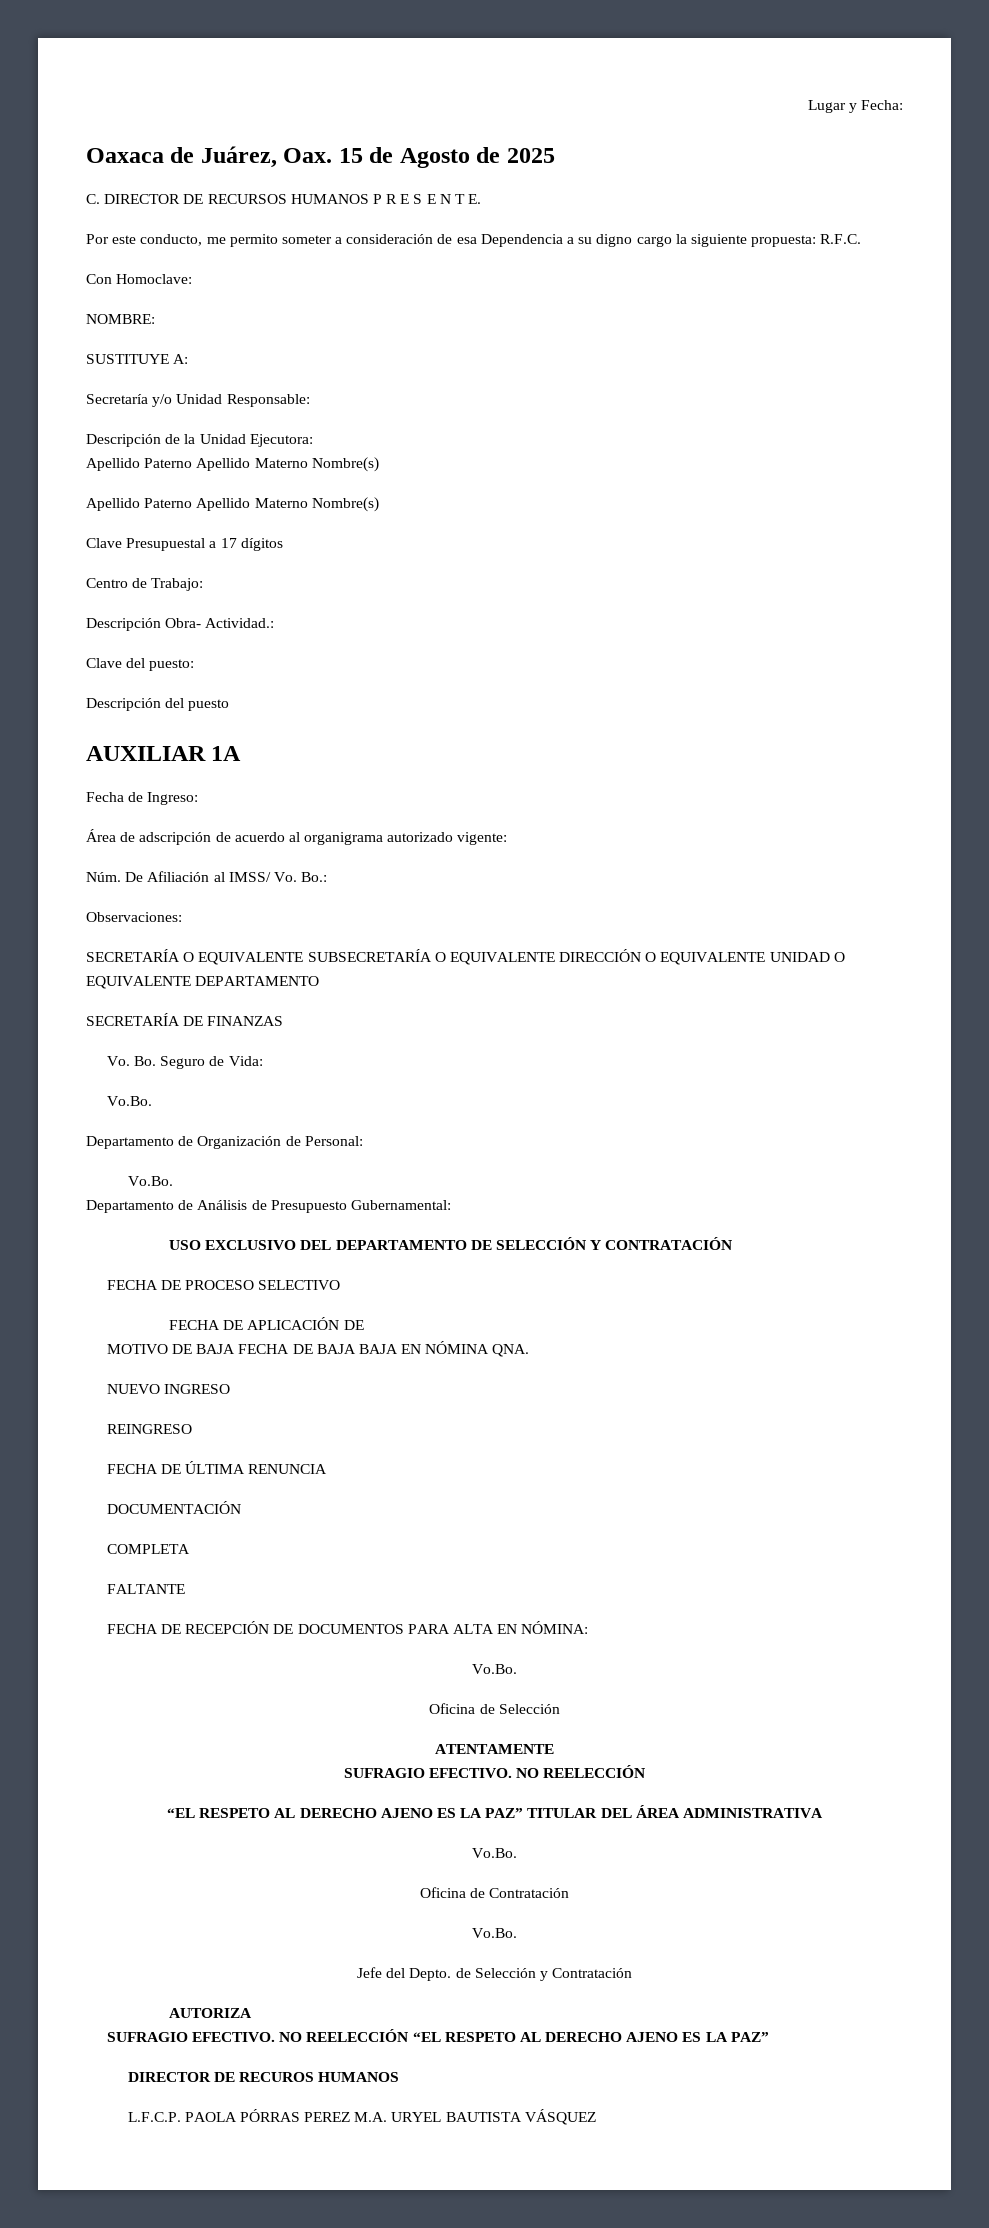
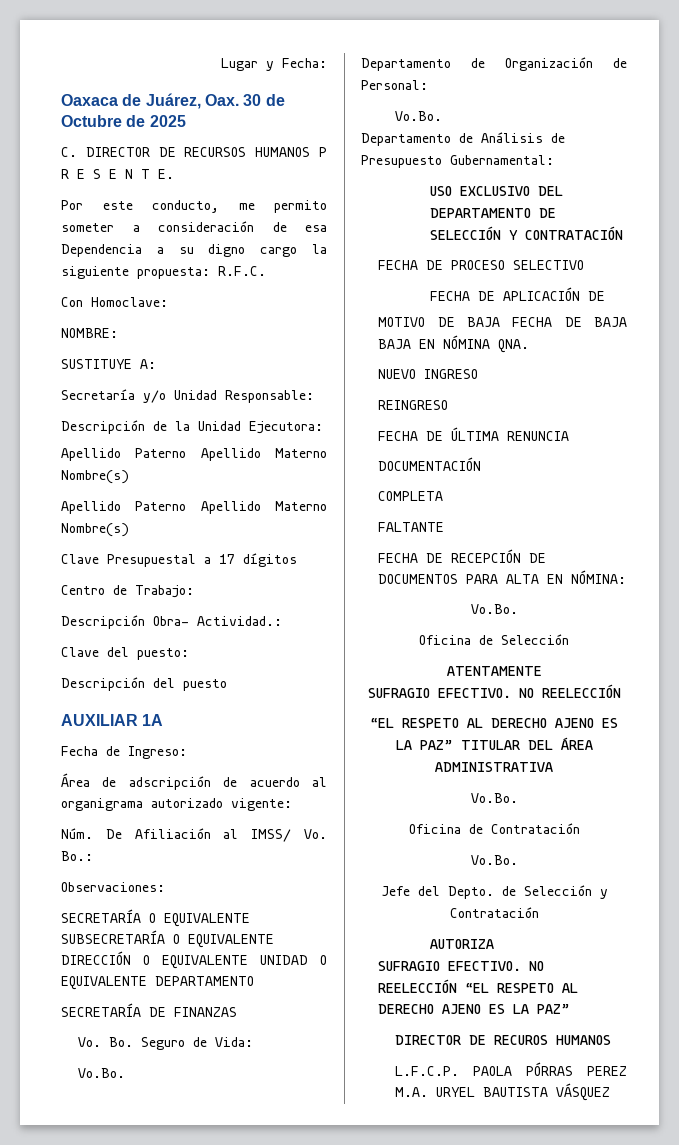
- Oaxaca de Juárez, Oax. 15 de Agosto de 2025
+ Oaxaca de Juárez, Oax. 30 de Octubre de 2025

